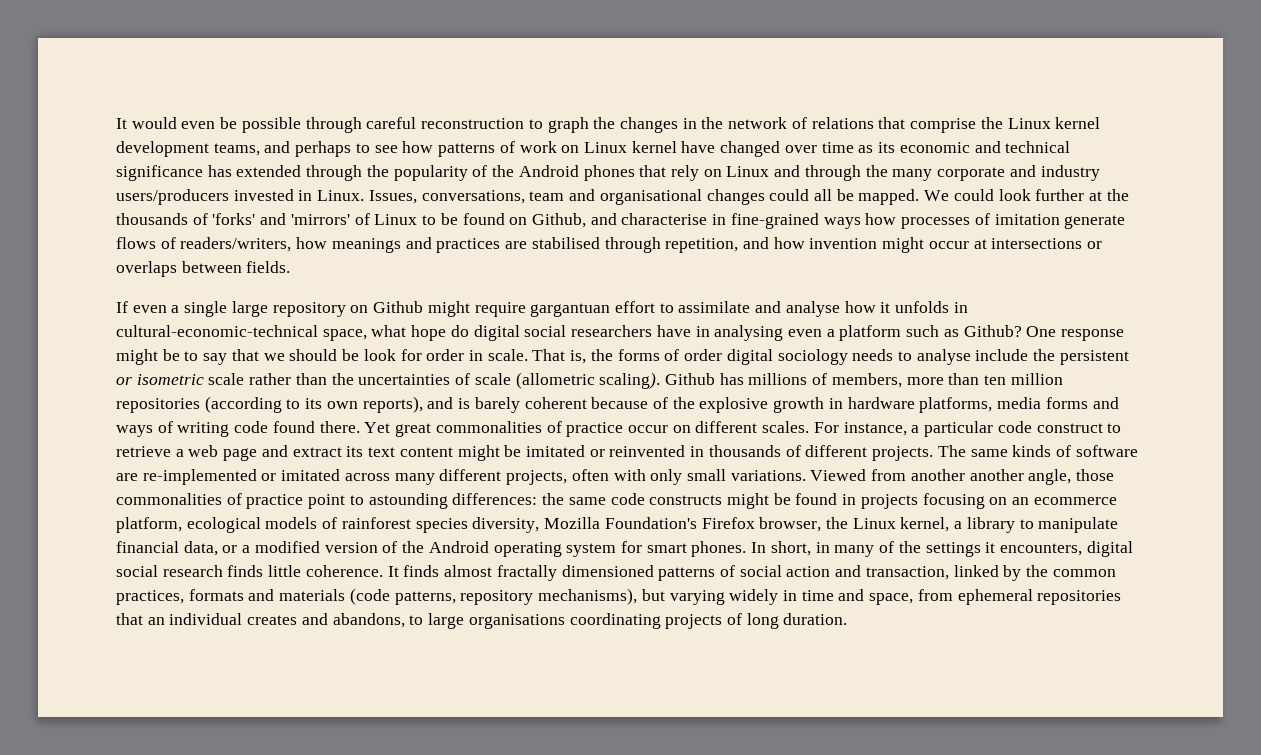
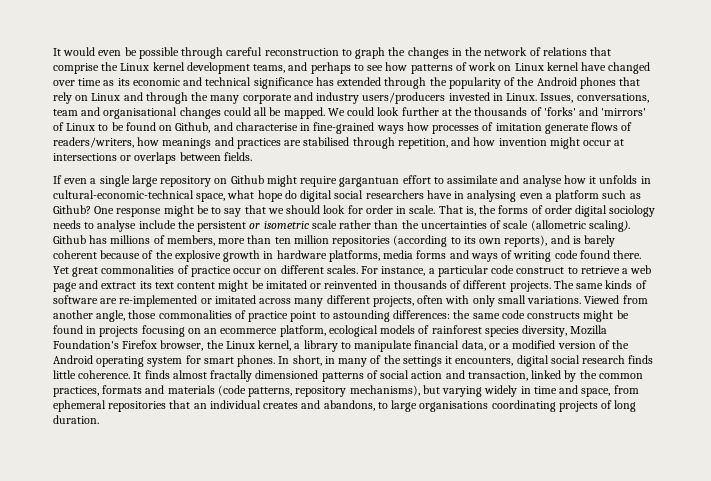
- One response might be to say that we should be look for order in scale.
+ One response might be to say that we should look for order in scale.
- Viewed from another another angle, those commonalities of practice point to astounding differences: the same code constructs might be found in projects focusing on an ecommerce platform, ecological models of rainforest species diversity, Mozilla Foundation's Firefox browser, the Linux kernel, a library to manipulate financial data, or a modified version of the Android operating system for smart phones.
+ Viewed from another angle, those commonalities of practice point to astounding differences: the same code constructs might be found in projects focusing on an ecommerce platform, ecological models of rainforest species diversity, Mozilla Foundation's Firefox browser, the Linux kernel, a library to manipulate financial data, or a modified version of the Android operating system for smart phones.

